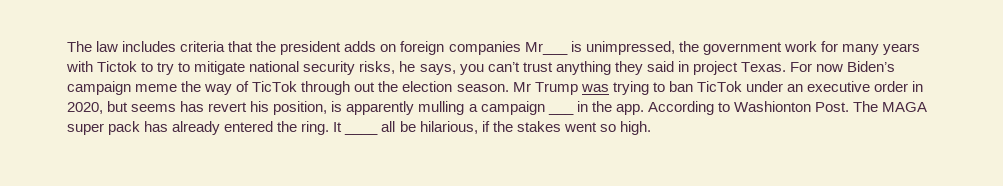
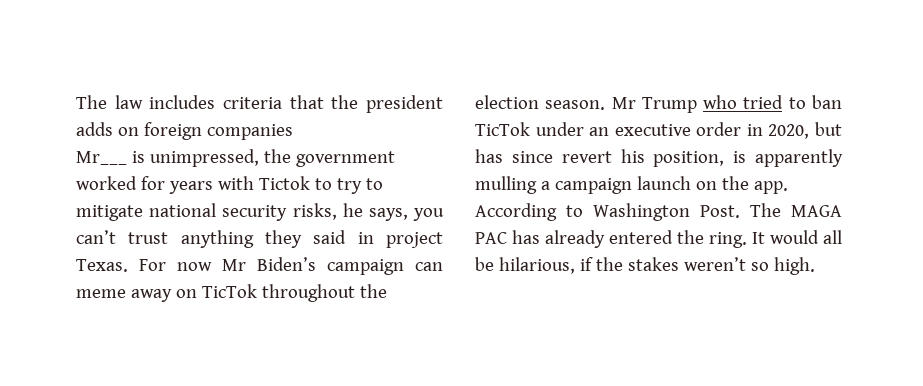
- The law includes criteria that the president adds on foreign companies Mr___ is unimpressed, the government work for many years with Tictok to try to mitigate national security risks, he says, you can’t trust anything they said in project Texas.
+ The law includes criteria that the president adds on foreign companies
+ Mr___ is unimpressed, the government worked for years with Tictok to try to mitigate national security risks, he says, you can’t trust anything they said in project Texas.
- For now Biden’s campaign meme the way of TicTok through out the election season.
+ For now Mr Biden’s campaign can meme away on TicTok throughout the election season.
- Mr Trump was trying to ban TicTok under an executive order in 2020, but seems has revert his position, is apparently mulling a campaign ___ in the app.
+ Mr Trump who tried to ban TicTok under an executive order in 2020, but has since revert his position, is apparently mulling a campaign launch on the app.
- According to Washionton Post.
+ According to Washington Post.
- The MAGA super pack has already entered the ring.
+ The MAGA PAC has already entered the ring.
- It ____ all be hilarious, if the stakes went so high.
+ It would all be hilarious, if the stakes weren’t so high.

